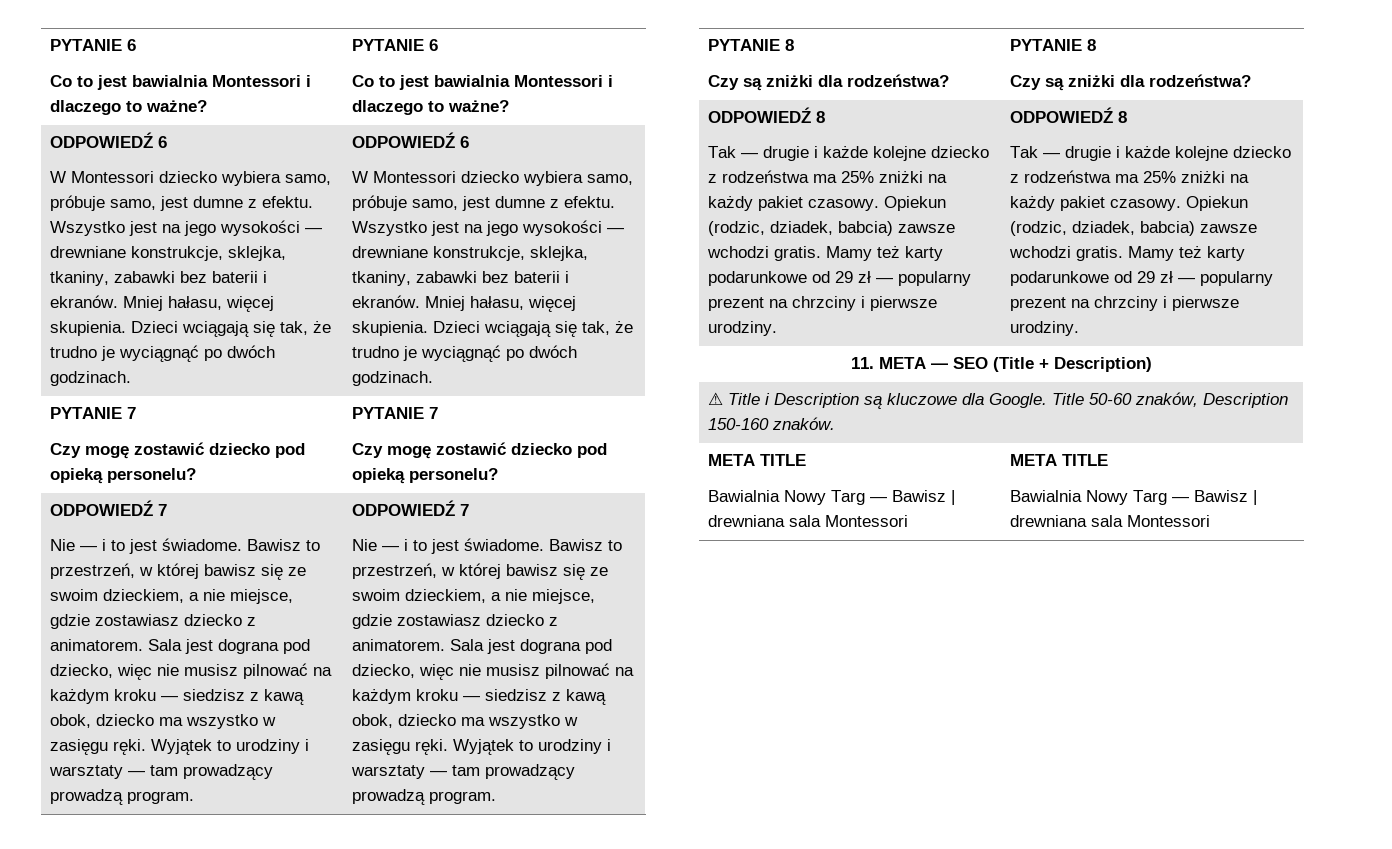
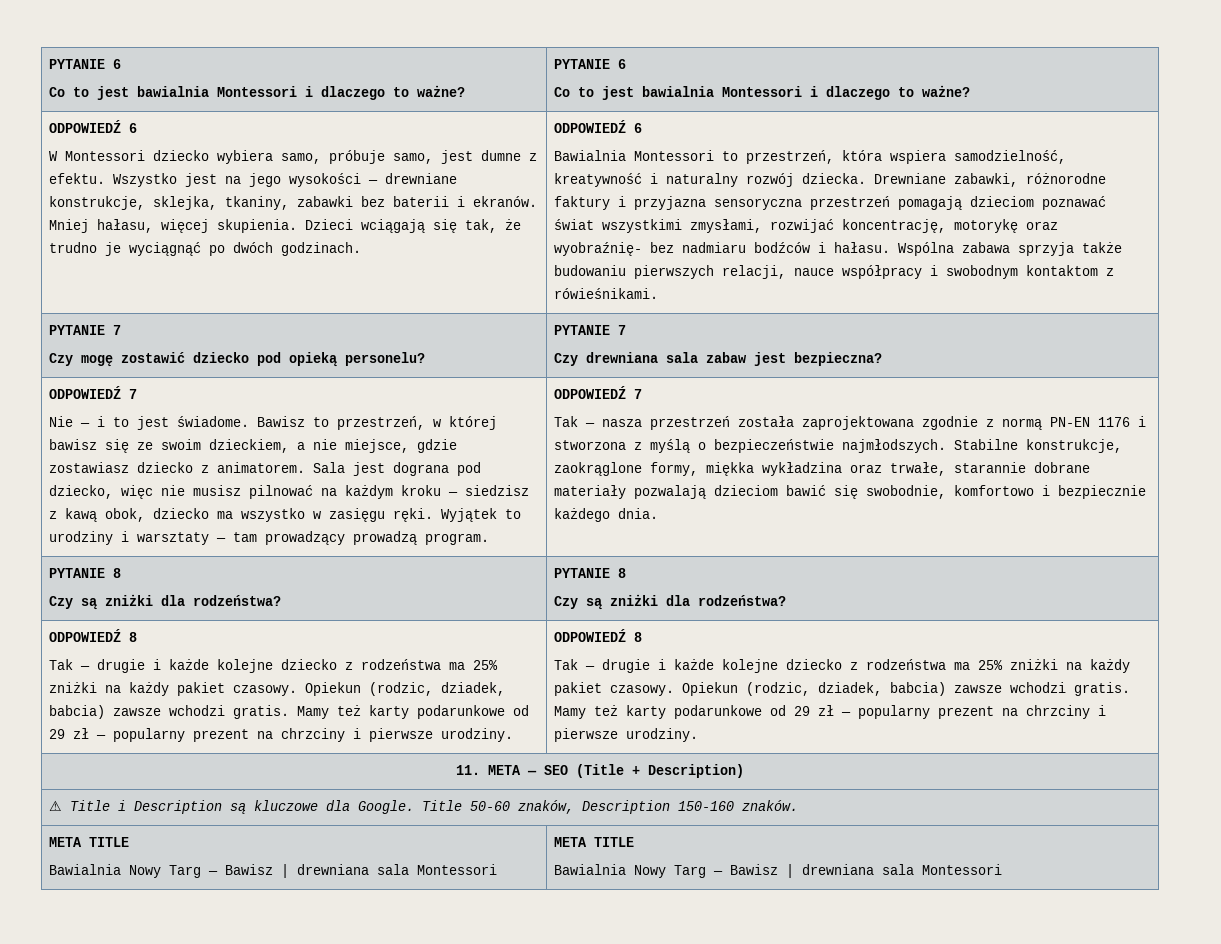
  Dzieci wciągają się tak, że trudno je wyciągnąć po dwóch godzinach. | ODPOWIEDŹ 6
- W Montessori dziecko wybiera samo, próbuje samo, jest dumne z efektu. Wszystko jest na jego wysokości — drewniane konstrukcje, sklejka, tkaniny, zabawki bez baterii i ekranów. Mniej hałasu, więcej skupienia. Dzieci wciągają się tak, że trudno je wyciągnąć po dwóch godzinach.
+ Bawialnia Montessori to przestrzeń, która wspiera samodzielność, kreatywność i naturalny rozwój dziecka. Drewniane zabawki, różnorodne faktury i przyjazna sensoryczna przestrzeń pomagają dzieciom poznawać świat wszystkimi zmysłami, rozwijać koncentrację, motorykę oraz wyobraźnię- bez nadmiaru bodźców i hałasu. Wspólna zabawa sprzyja także budowaniu pierwszych relacji, nauce współpracy i swobodnym kontaktom z rówieśnikami.
  PYTANIE 7
  Czy mogę zostawić dziecko pod opieką personelu? | PYTANIE 7
- Czy mogę zostawić dziecko pod opieką personelu?
+ Czy drewniana sala zabaw jest bezpieczna?
  Wyjątek to urodziny i warsztaty — tam prowadzący prowadzą program. | ODPOWIEDŹ 7
- Nie — i to jest świadome. Bawisz to przestrzeń, w której bawisz się ze swoim dzieckiem, a nie miejsce, gdzie zostawiasz dziecko z animatorem. Sala jest dograna pod dziecko, więc nie musisz pilnować na każdym kroku — siedzisz z kawą obok, dziecko ma wszystko w zasięgu ręki. Wyjątek to urodziny i warsztaty — tam prowadzący prowadzą program.
+ Tak — nasza przestrzeń została zaprojektowana zgodnie z normą PN-EN 1176 i stworzona z myślą o bezpieczeństwie najmłodszych. Stabilne konstrukcje, zaokrąglone formy, miękka wykładzina oraz trwałe, starannie dobrane materiały pozwalają dzieciom bawić się swobodnie, komfortowo i bezpiecznie każdego dnia.

